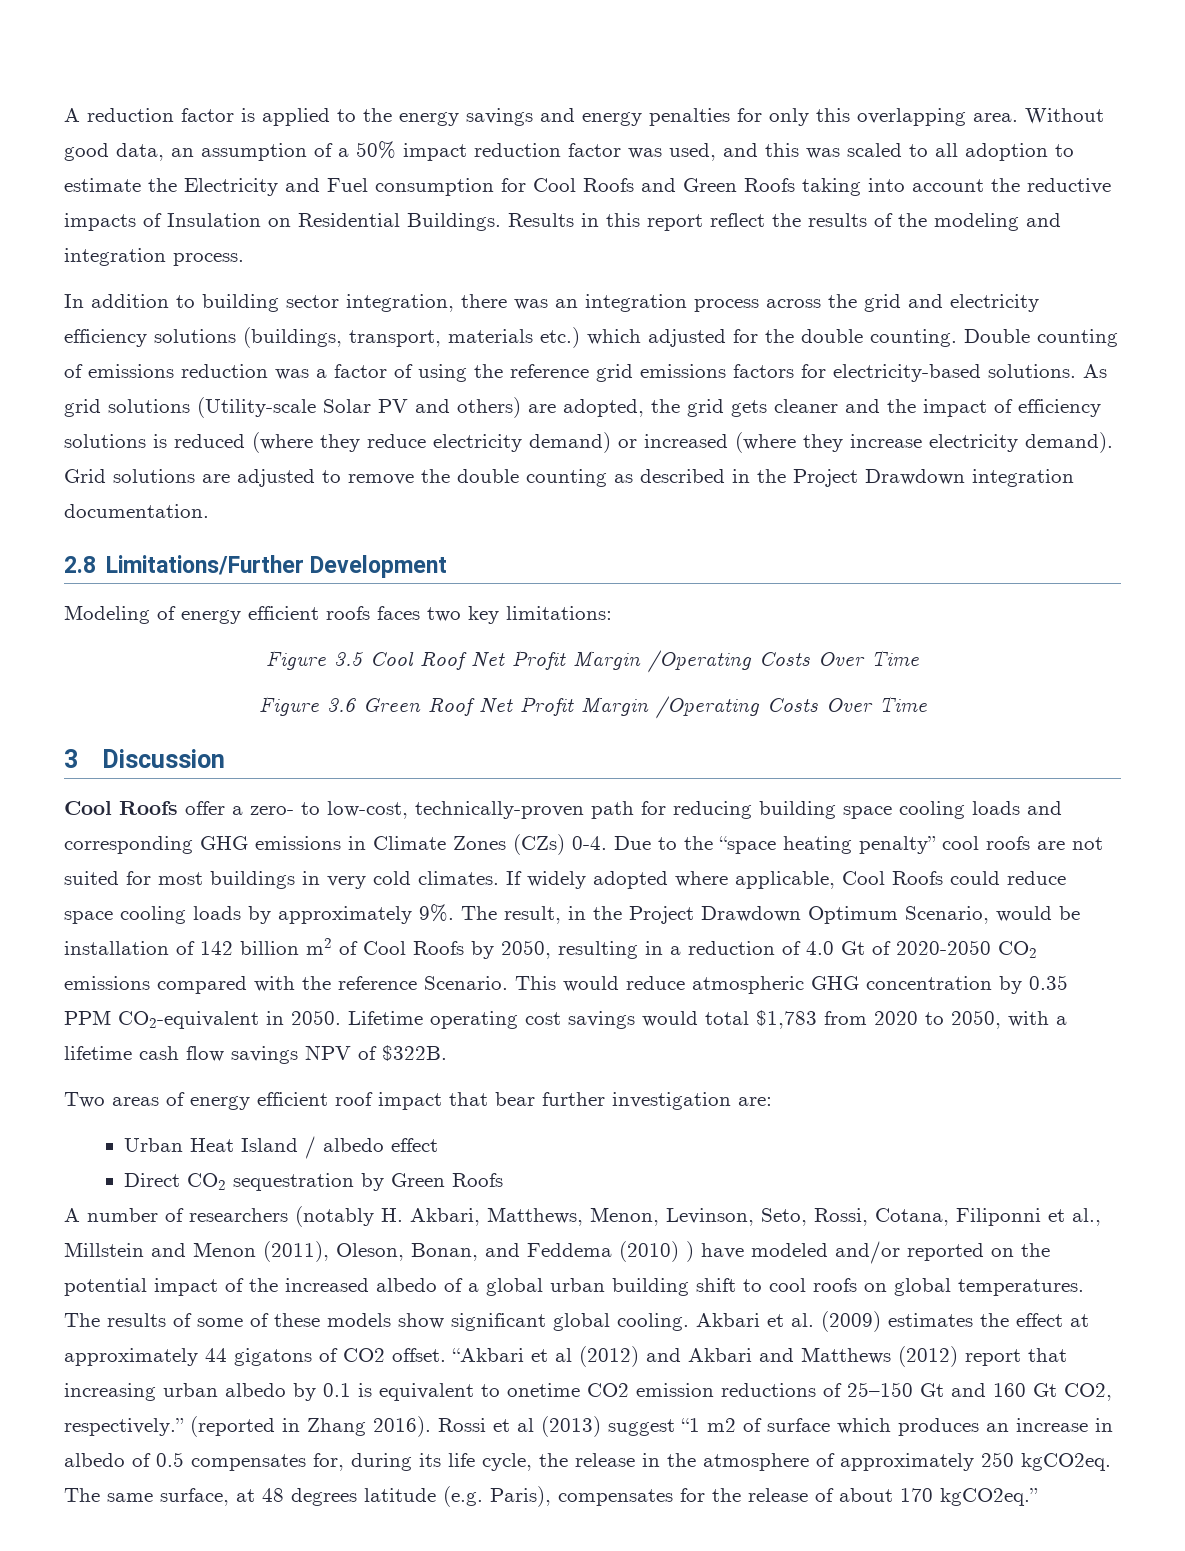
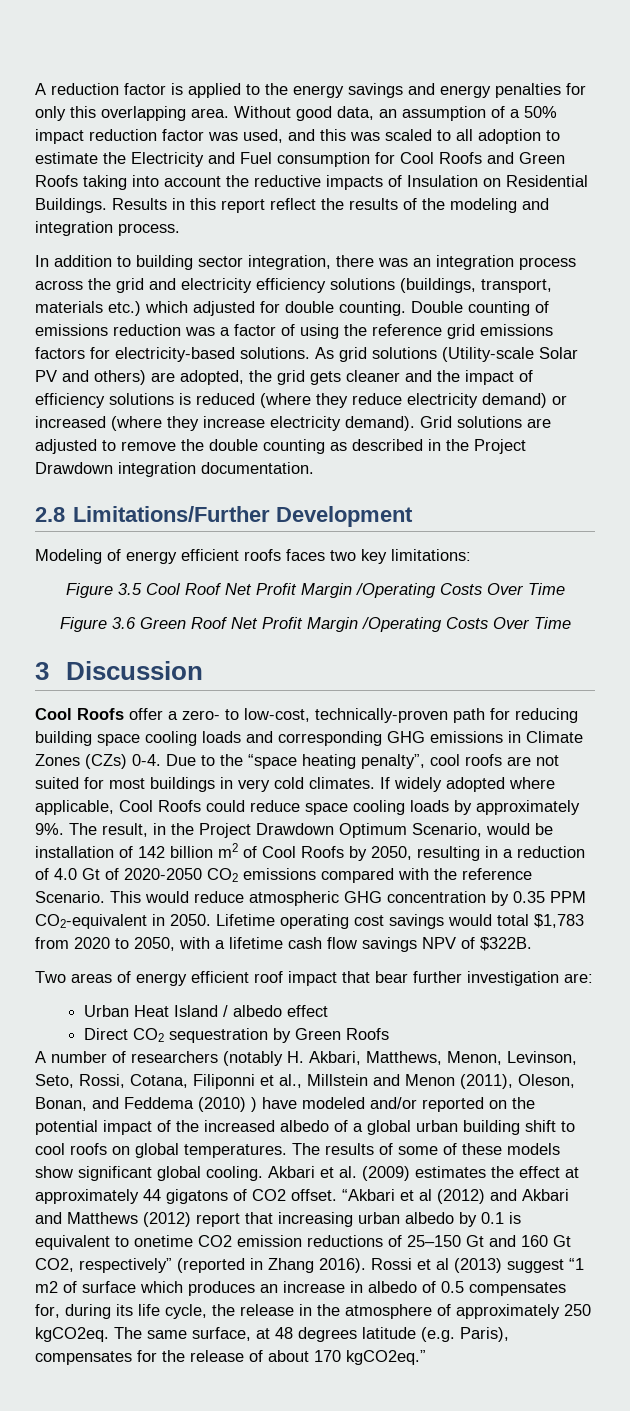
- In addition to building sector integration, there was an integration process across the grid and electricity efficiency solutions (buildings, transport, materials etc.) which adjusted for the double counting.
+ In addition to building sector integration, there was an integration process across the grid and electricity efficiency solutions (buildings, transport, materials etc.) which adjusted for double counting.
- Due to the “space heating penalty” cool roofs are not suited for most buildings in very cold climates.
+ Due to the “space heating penalty”, cool roofs are not suited for most buildings in very cold climates.
- “Akbari et al (2012) and Akbari and Matthews (2012) report that increasing urban albedo by 0.1 is equivalent to onetime CO2 emission reductions of 25–150 Gt and 160 Gt CO2, respectively.” (reported in Zhang 2016).
+ “Akbari et al (2012) and Akbari and Matthews (2012) report that increasing urban albedo by 0.1 is equivalent to onetime CO2 emission reductions of 25–150 Gt and 160 Gt CO2, respectively” (reported in Zhang 2016).

